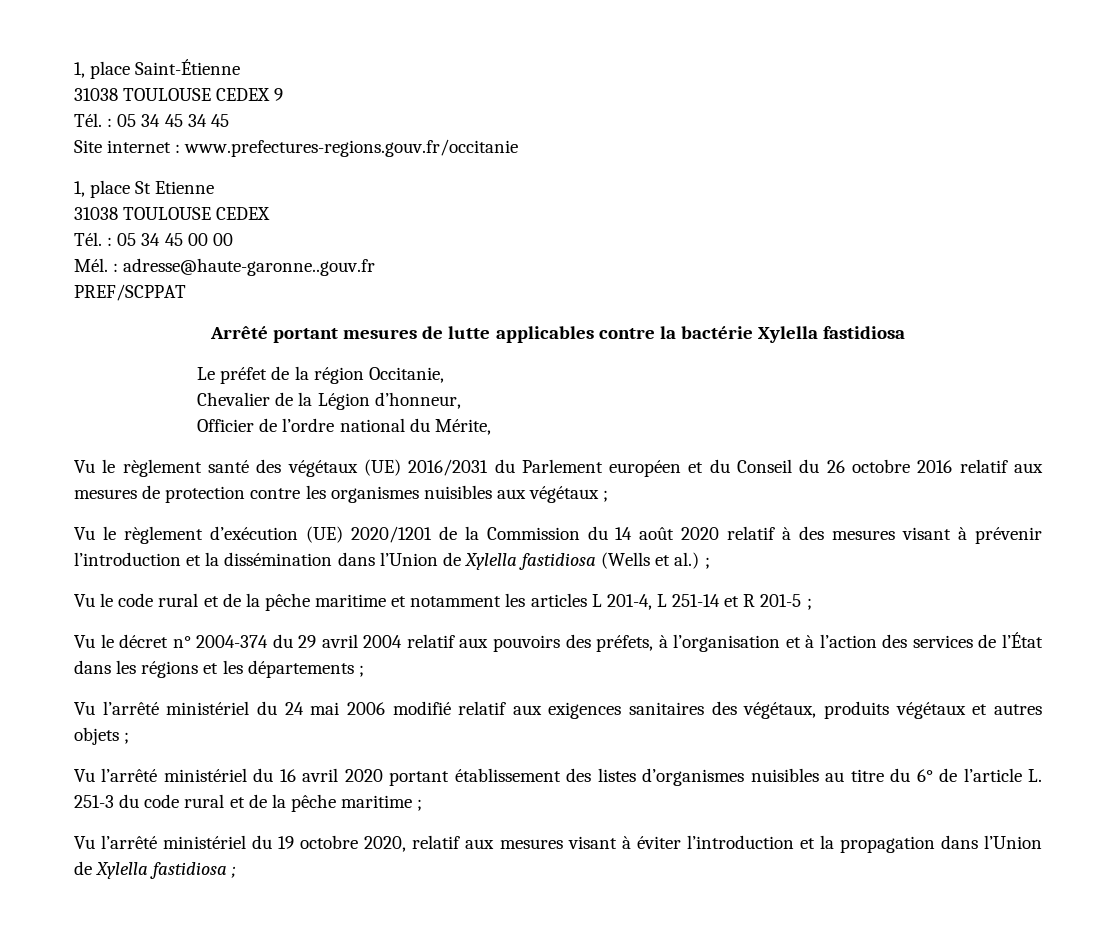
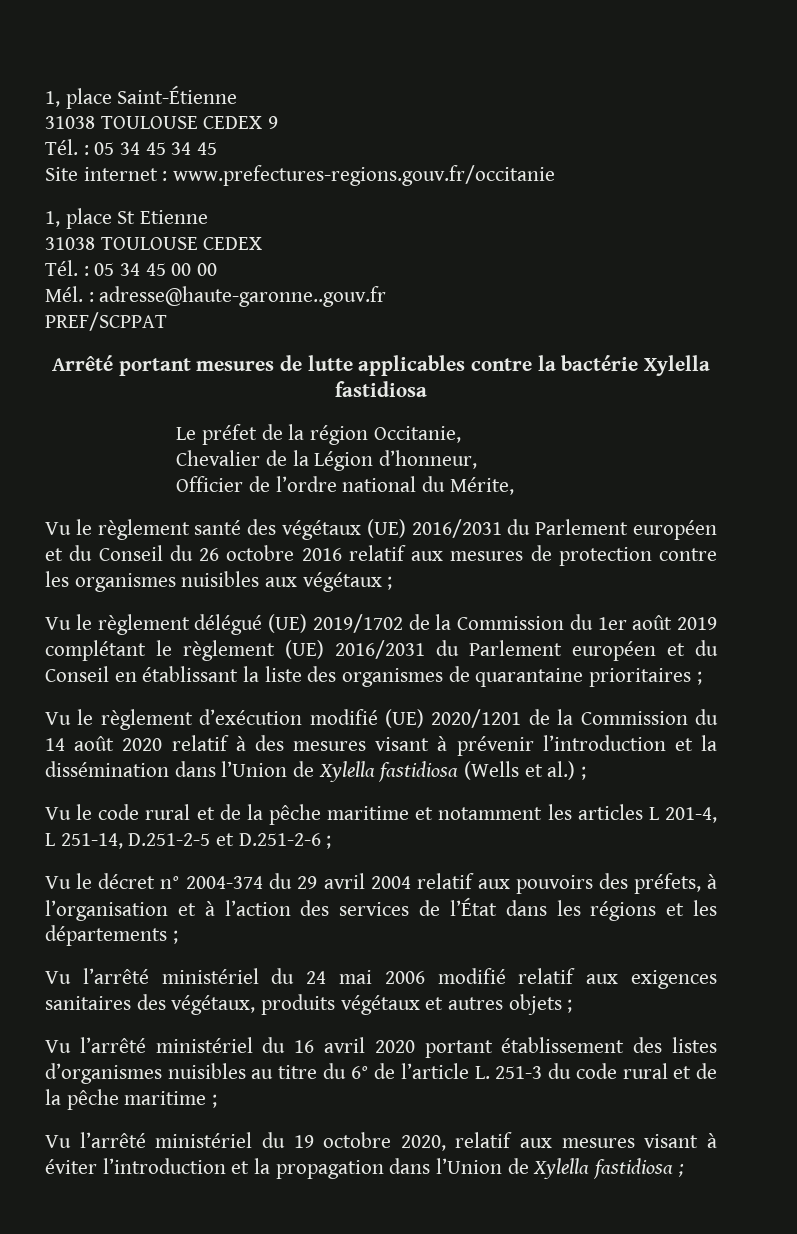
+ Vu le règlement délégué (UE) 2019/1702 de la Commission du 1er août 2019 complétant le règlement (UE) 2016/2031 du Parlement européen et du Conseil en établissant la liste des organismes de quarantaine prioritaires ;
- Vu le règlement d’exécution (UE) 2020/1201 de la Commission du 14 août 2020 relatif à des mesures visant à prévenir l’introduction et la dissémination dans l’Union de Xylella fastidiosa (Wells et al.) ;
+ Vu le règlement d’exécution modifié (UE) 2020/1201 de la Commission du 14 août 2020 relatif à des mesures visant à prévenir l’introduction et la dissémination dans l’Union de Xylella fastidiosa (Wells et al.) ;
- Vu le code rural et de la pêche maritime et notamment les articles L 201-4, L 251-14 et R 201-5 ;
+ Vu le code rural et de la pêche maritime et notamment les articles L 201-4, L 251-14, D.251-2-5 et D.251-2-6 ;

